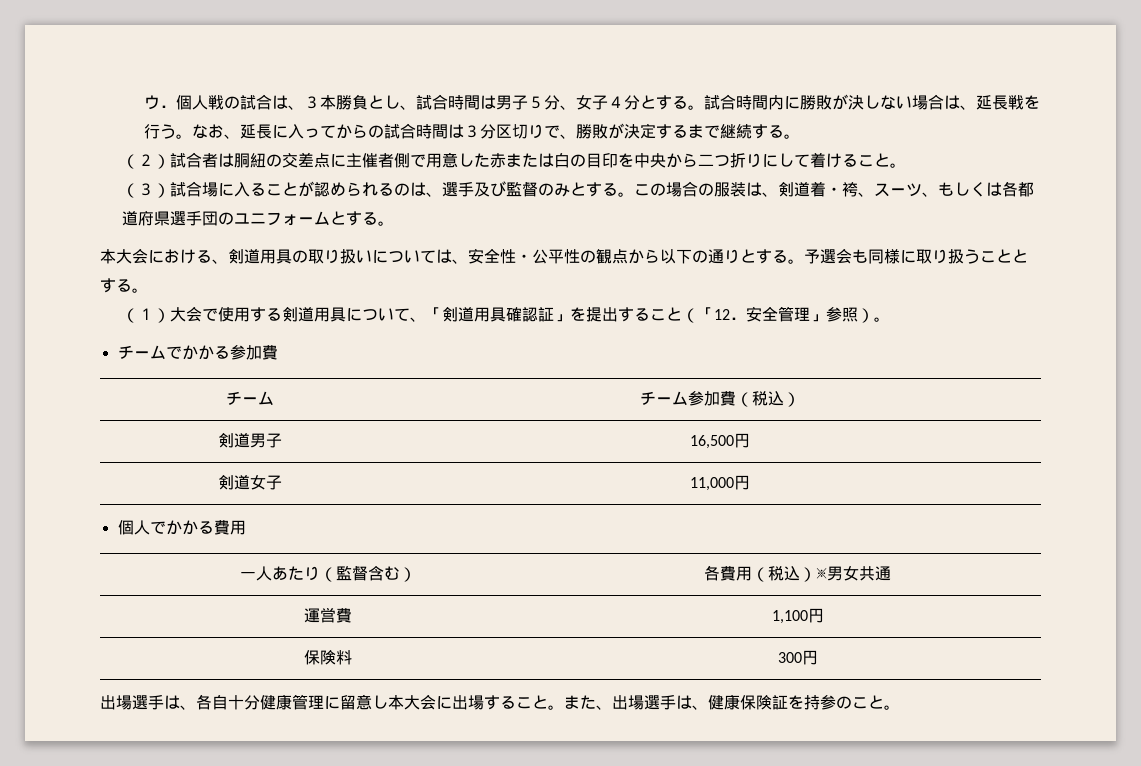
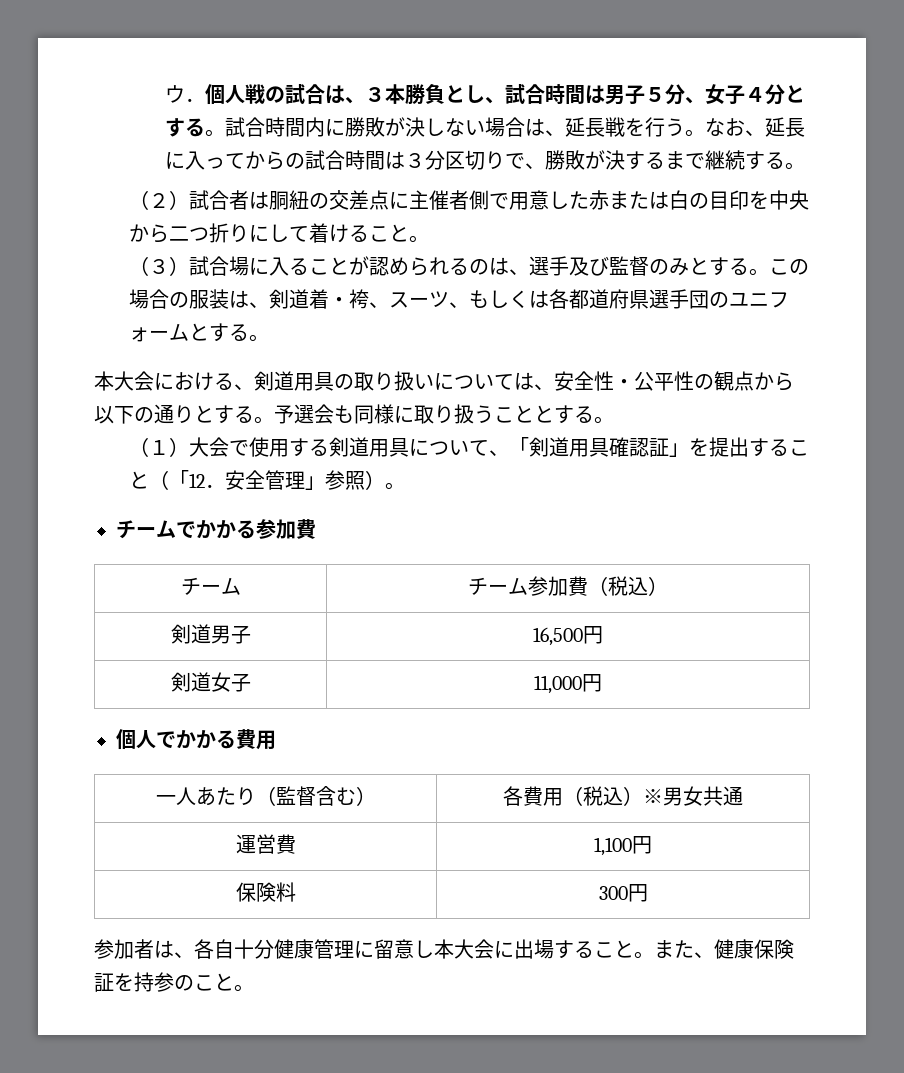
- なお、延長に入ってからの試合時間は３分区切りで、勝敗が決定するまで継続する。
+ なお、延長に入ってからの試合時間は３分区切りで、勝敗が決するまで継続する。
- 出場選手は、各自十分健康管理に留意し本大会に出場すること。
+ 参加者は、各自十分健康管理に留意し本大会に出場すること。
- また、出場選手は、健康保険証を持参のこと。
+ また、健康保険証を持参のこと。

